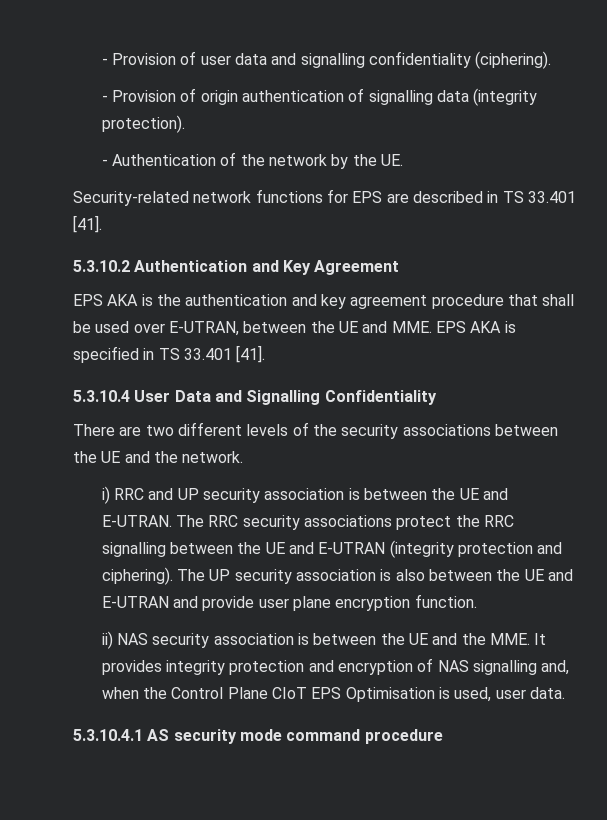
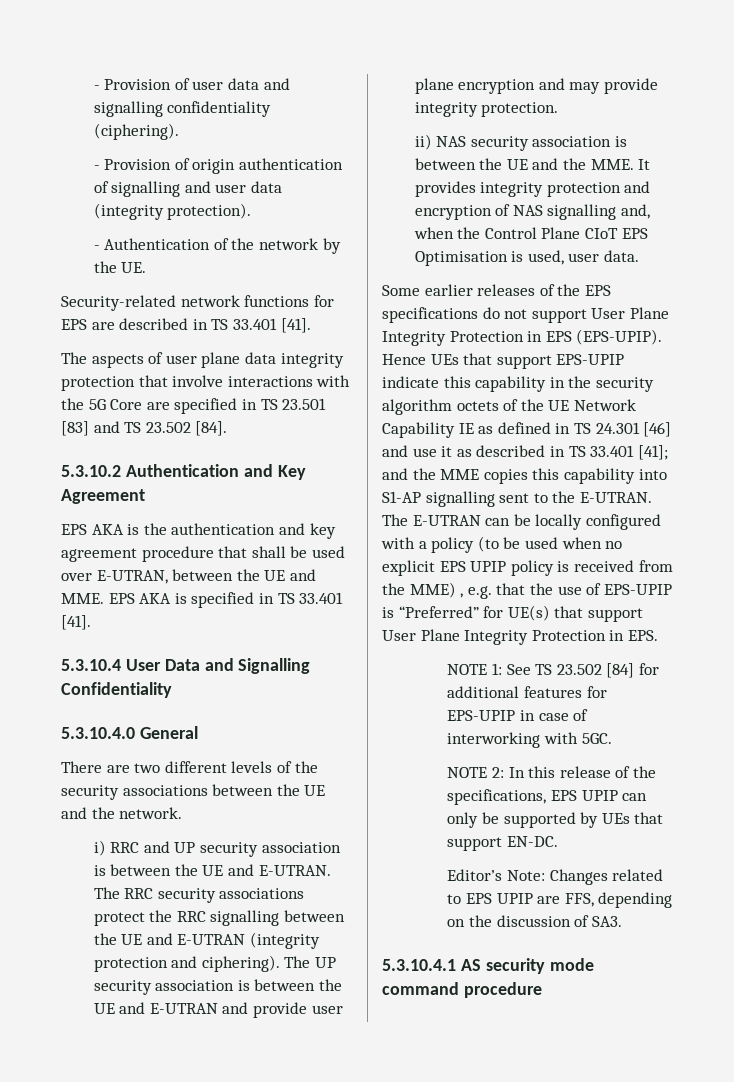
- - Provision of origin authentication of signalling data (integrity protection).
+ - Provision of origin authentication of signalling and user data (integrity protection).
+ The aspects of user plane data integrity protection that involve interactions with the 5G Core are specified in TS 23.501 [83] and TS 23.502 [84].
+ 5.3.10.4.0 General
- The UP security association is also between the UE and E-UTRAN and provide user plane encryption function.
+ The UP security association is between the UE and E-UTRAN and provide user plane encryption and may provide integrity protection.
+ Some earlier releases of the EPS specifications do not support User Plane Integrity Protection in EPS (EPS-UPIP). Hence UEs that support EPS-UPIP indicate this capability in the security algorithm octets of the UE Network Capability IE as defined in TS 24.301 [46] and use it as described in TS 33.401 [41]; and the MME copies this capability into S1-AP signalling sent to the E-UTRAN. The E-UTRAN can be locally configured with a policy (to be used when no explicit EPS UPIP policy is received from the MME) , e.g. that the use of EPS-UPIP is “Preferred” for UE(s) that support User Plane Integrity Protection in EPS.
+ NOTE 1: See TS 23.502 [84] for additional features for EPS-UPIP in case of interworking with 5GC.
+ NOTE 2: In this release of the specifications, EPS UPIP can only be supported by UEs that support EN-DC.
+ Editor’s Note: Changes related to EPS UPIP are FFS, depending on the discussion of SA3.

